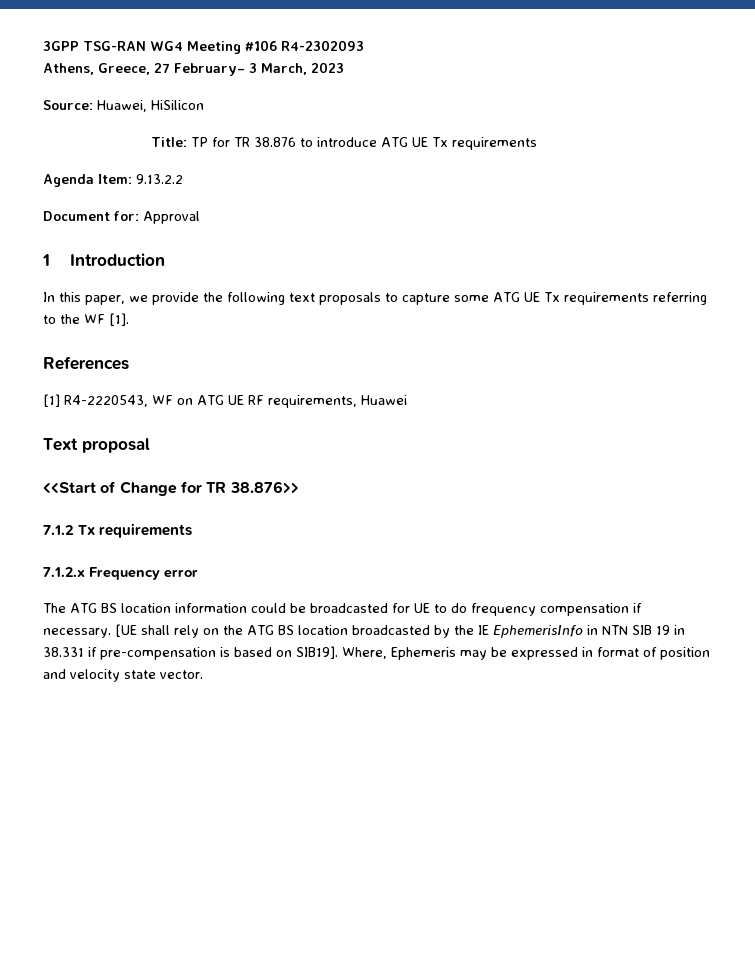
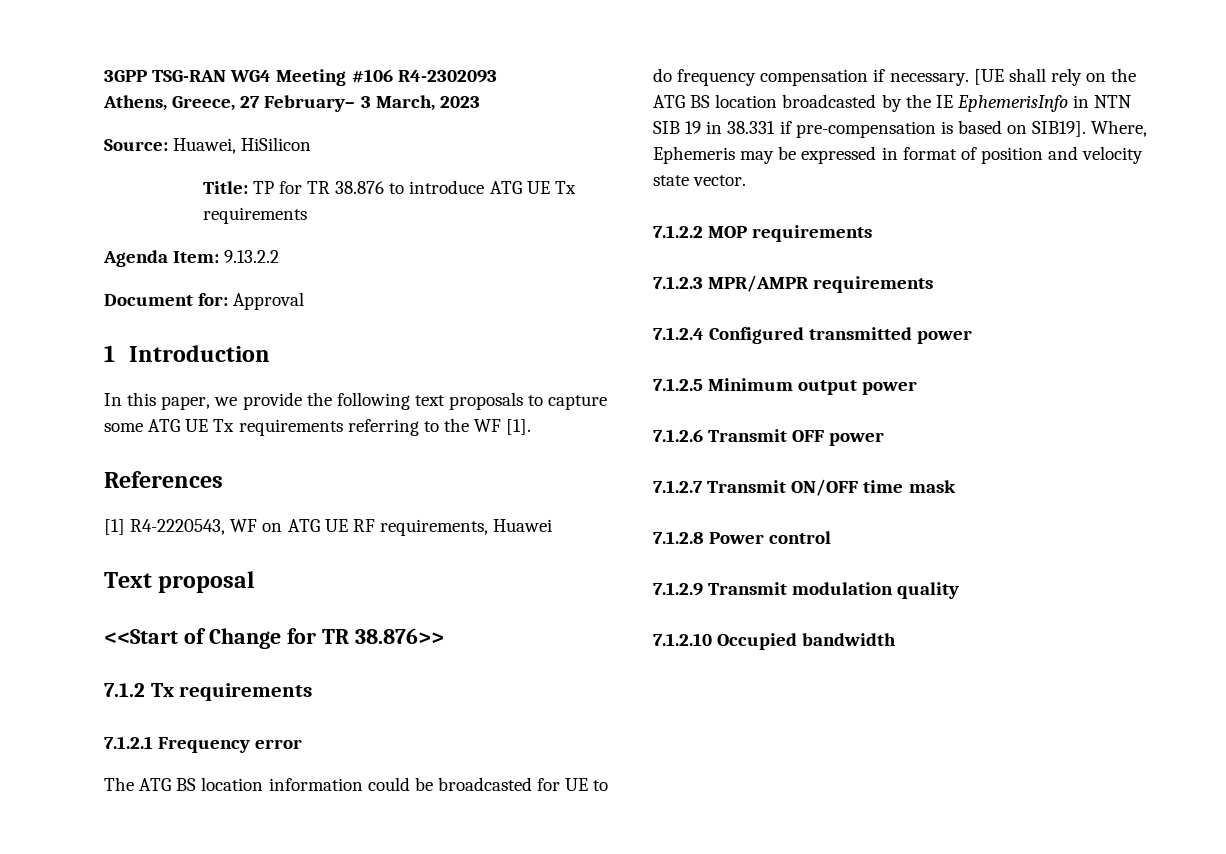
- 7.1.2.x Frequency error
+ 7.1.2.1 Frequency error
+ 7.1.2.2 MOP requirements
+ 7.1.2.3 MPR/AMPR requirements
+ 7.1.2.4 Configured transmitted power
+ 7.1.2.5 Minimum output power
+ 7.1.2.6 Transmit OFF power
+ 7.1.2.7 Transmit ON/OFF time mask
+ 7.1.2.8 Power control
+ 7.1.2.9 Transmit modulation quality
+ 7.1.2.10 Occupied bandwidth

